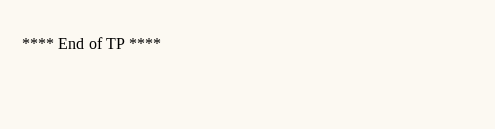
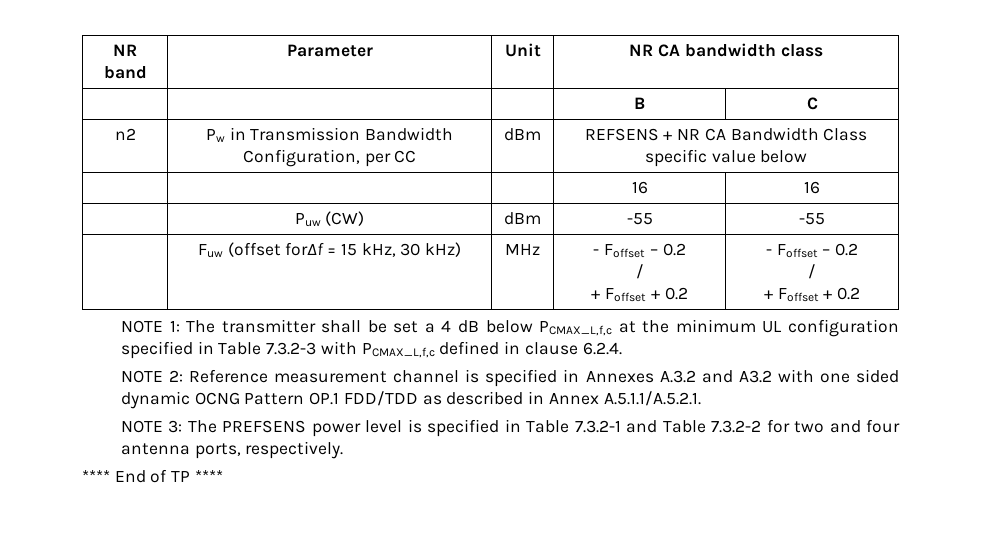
+ NR band | Parameter | Unit | NR CA bandwidth class
+ | | | B | C
+ n2 | Pw in Transmission Bandwidth Configuration, per CC | dBm | REFSENS + NR CA Bandwidth Class specific value below
+ | | | 16 | 16
+ | Puw (CW) | dBm | -55 | -55
+ | Fuw (offset forΔf = 15 kHz, 30 kHz) | MHz | - Foffset – 0.2
+ /
+ + Foffset + 0.2 | - Foffset – 0.2
+ /
+ + Foffset + 0.2
+ NOTE 1: The transmitter shall be set a 4 dB below PCMAX_L,f,c at the minimum UL configuration specified in Table 7.3.2-3 with PCMAX_L,f,c defined in clause 6.2.4.
+ NOTE 2: Reference measurement channel is specified in Annexes A.3.2 and A3.2 with one sided dynamic OCNG Pattern OP.1 FDD/TDD as described in Annex A.5.1.1/A.5.2.1.
+ NOTE 3: The PREFSENS power level is specified in Table 7.3.2-1 and Table 7.3.2-2 for two and four antenna ports, respectively.

